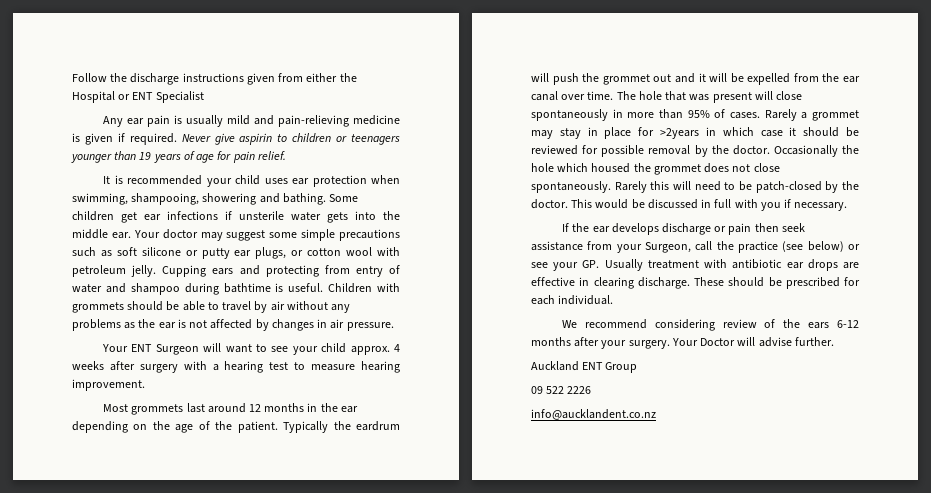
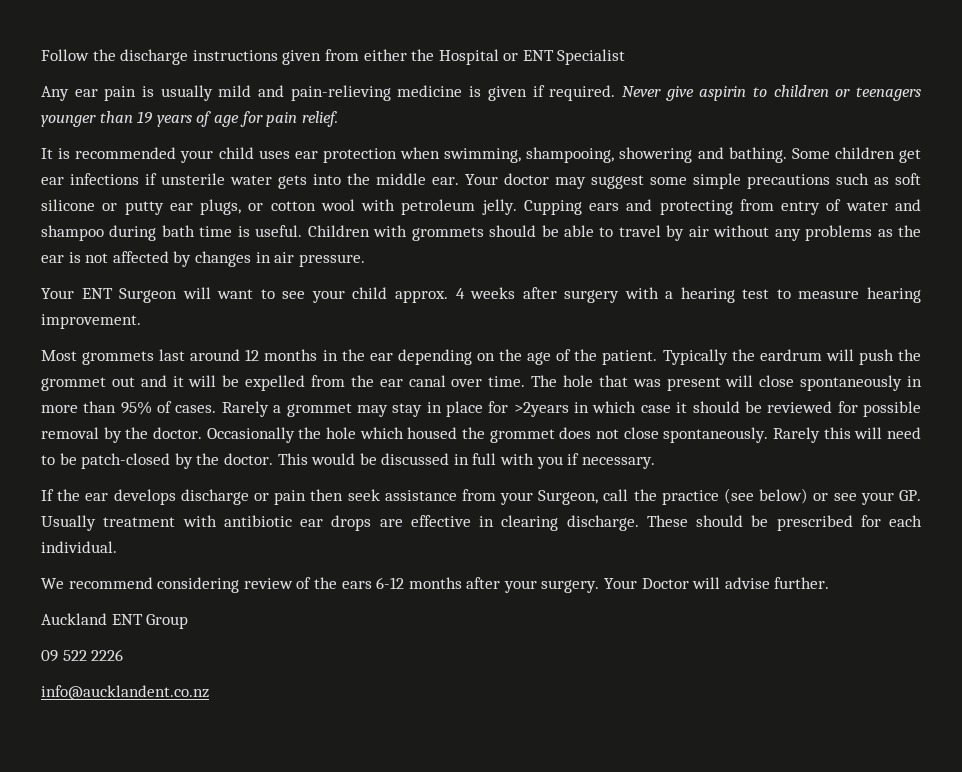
- Cupping ears and protecting from entry of water and shampoo during bathtime is useful.
+ Cupping ears and protecting from entry of water and shampoo during bath time is useful.

